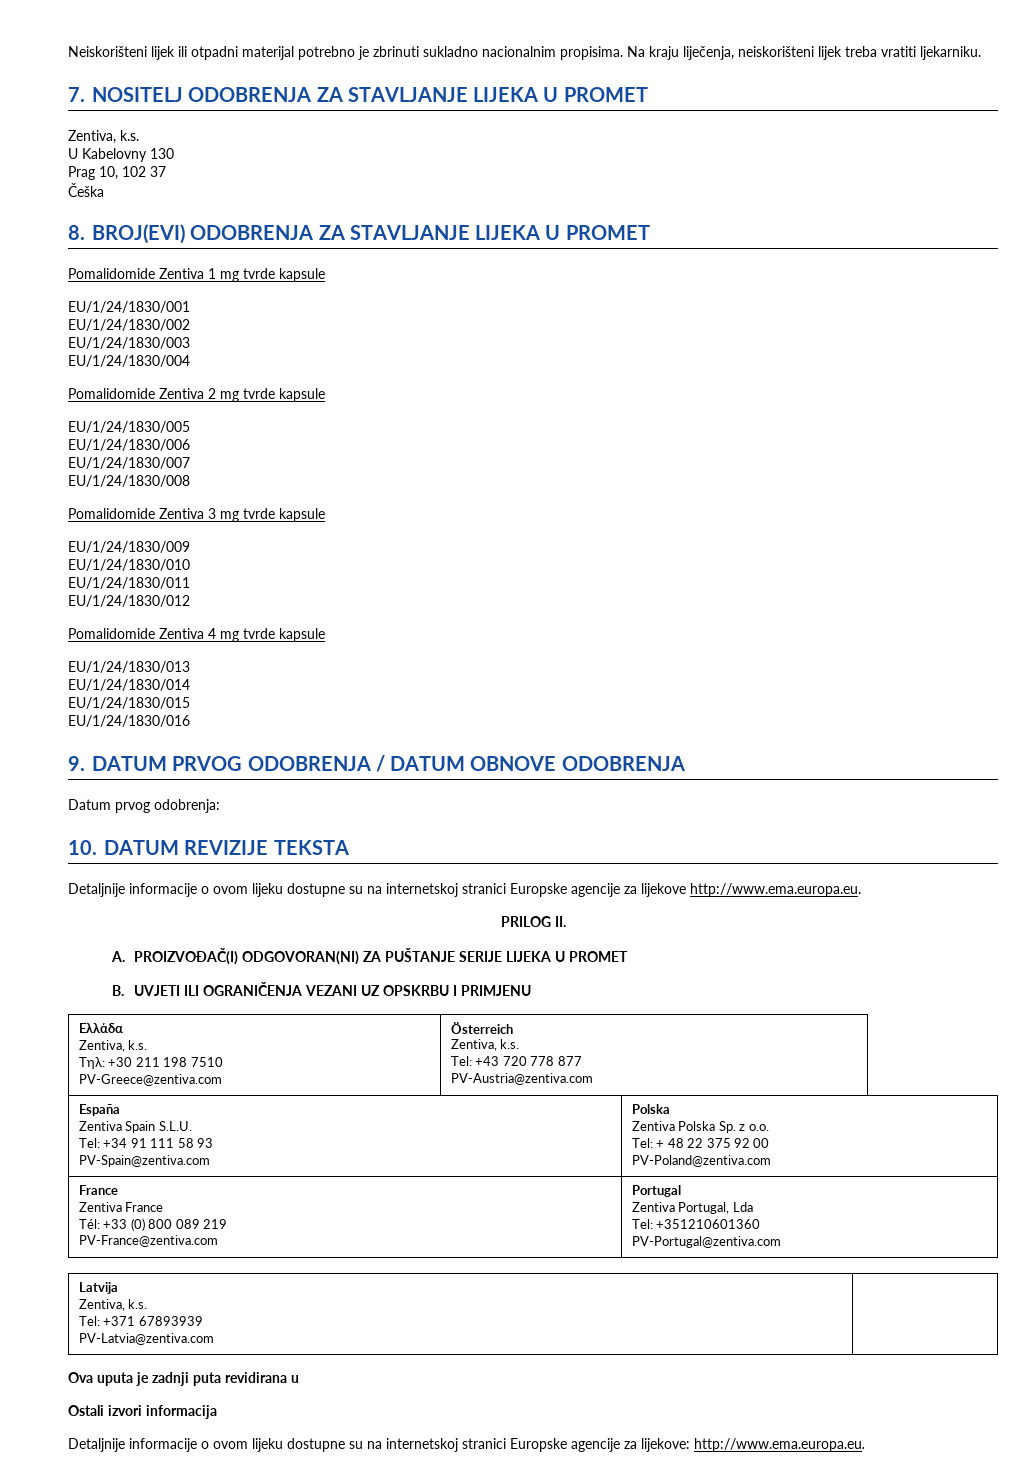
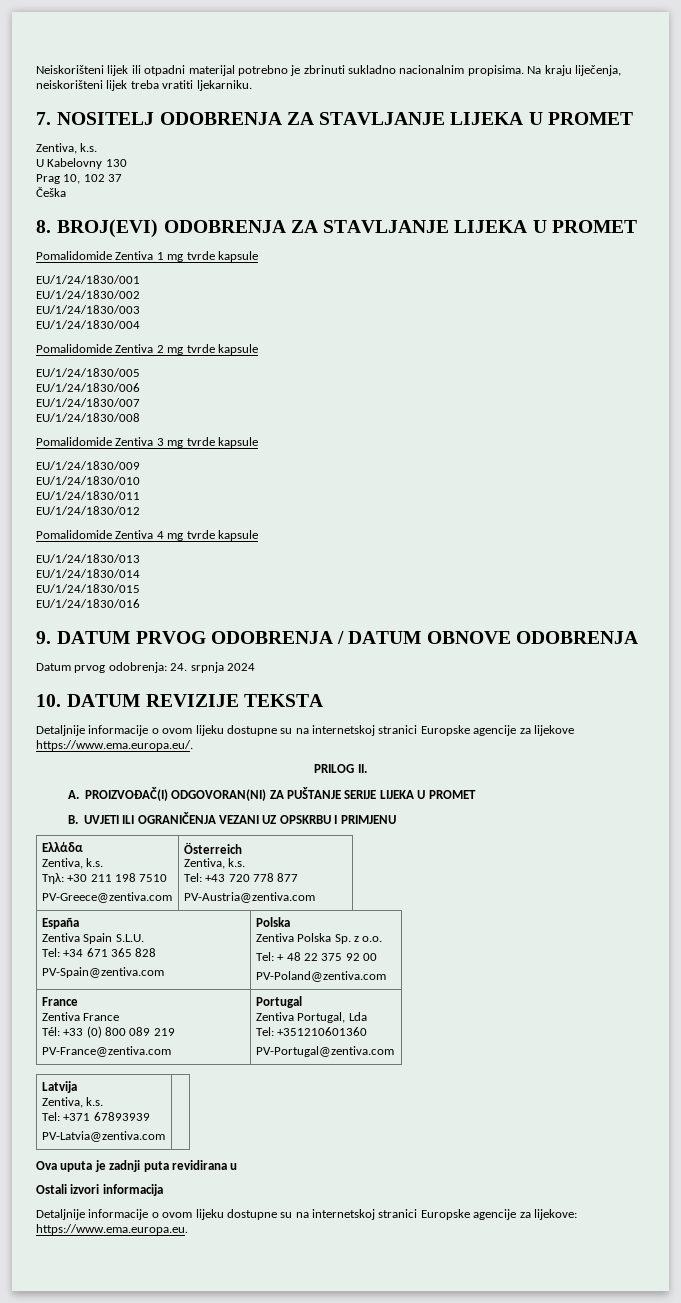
- Datum prvog odobrenja:
+ Datum prvog odobrenja: 24. srpnja 2024
- Detaljnije informacije o ovom lijeku dostupne su na internetskoj stranici Europske agencije za lijekove http://www.ema.europa.eu.
+ Detaljnije informacije o ovom lijeku dostupne su na internetskoj stranici Europske agencije za lijekove https://www.ema.europa.eu/.
  España
  Zentiva Spain S.L.U.
- Tel: +34 91 111 58 93
+ Tel: +34 671 365 828
- Detaljnije informacije o ovom lijeku dostupne su na internetskoj stranici Europske agencije za lijekove: http://www.ema.europa.eu.
+ Detaljnije informacije o ovom lijeku dostupne su na internetskoj stranici Europske agencije za lijekove: https://www.ema.europa.eu.

